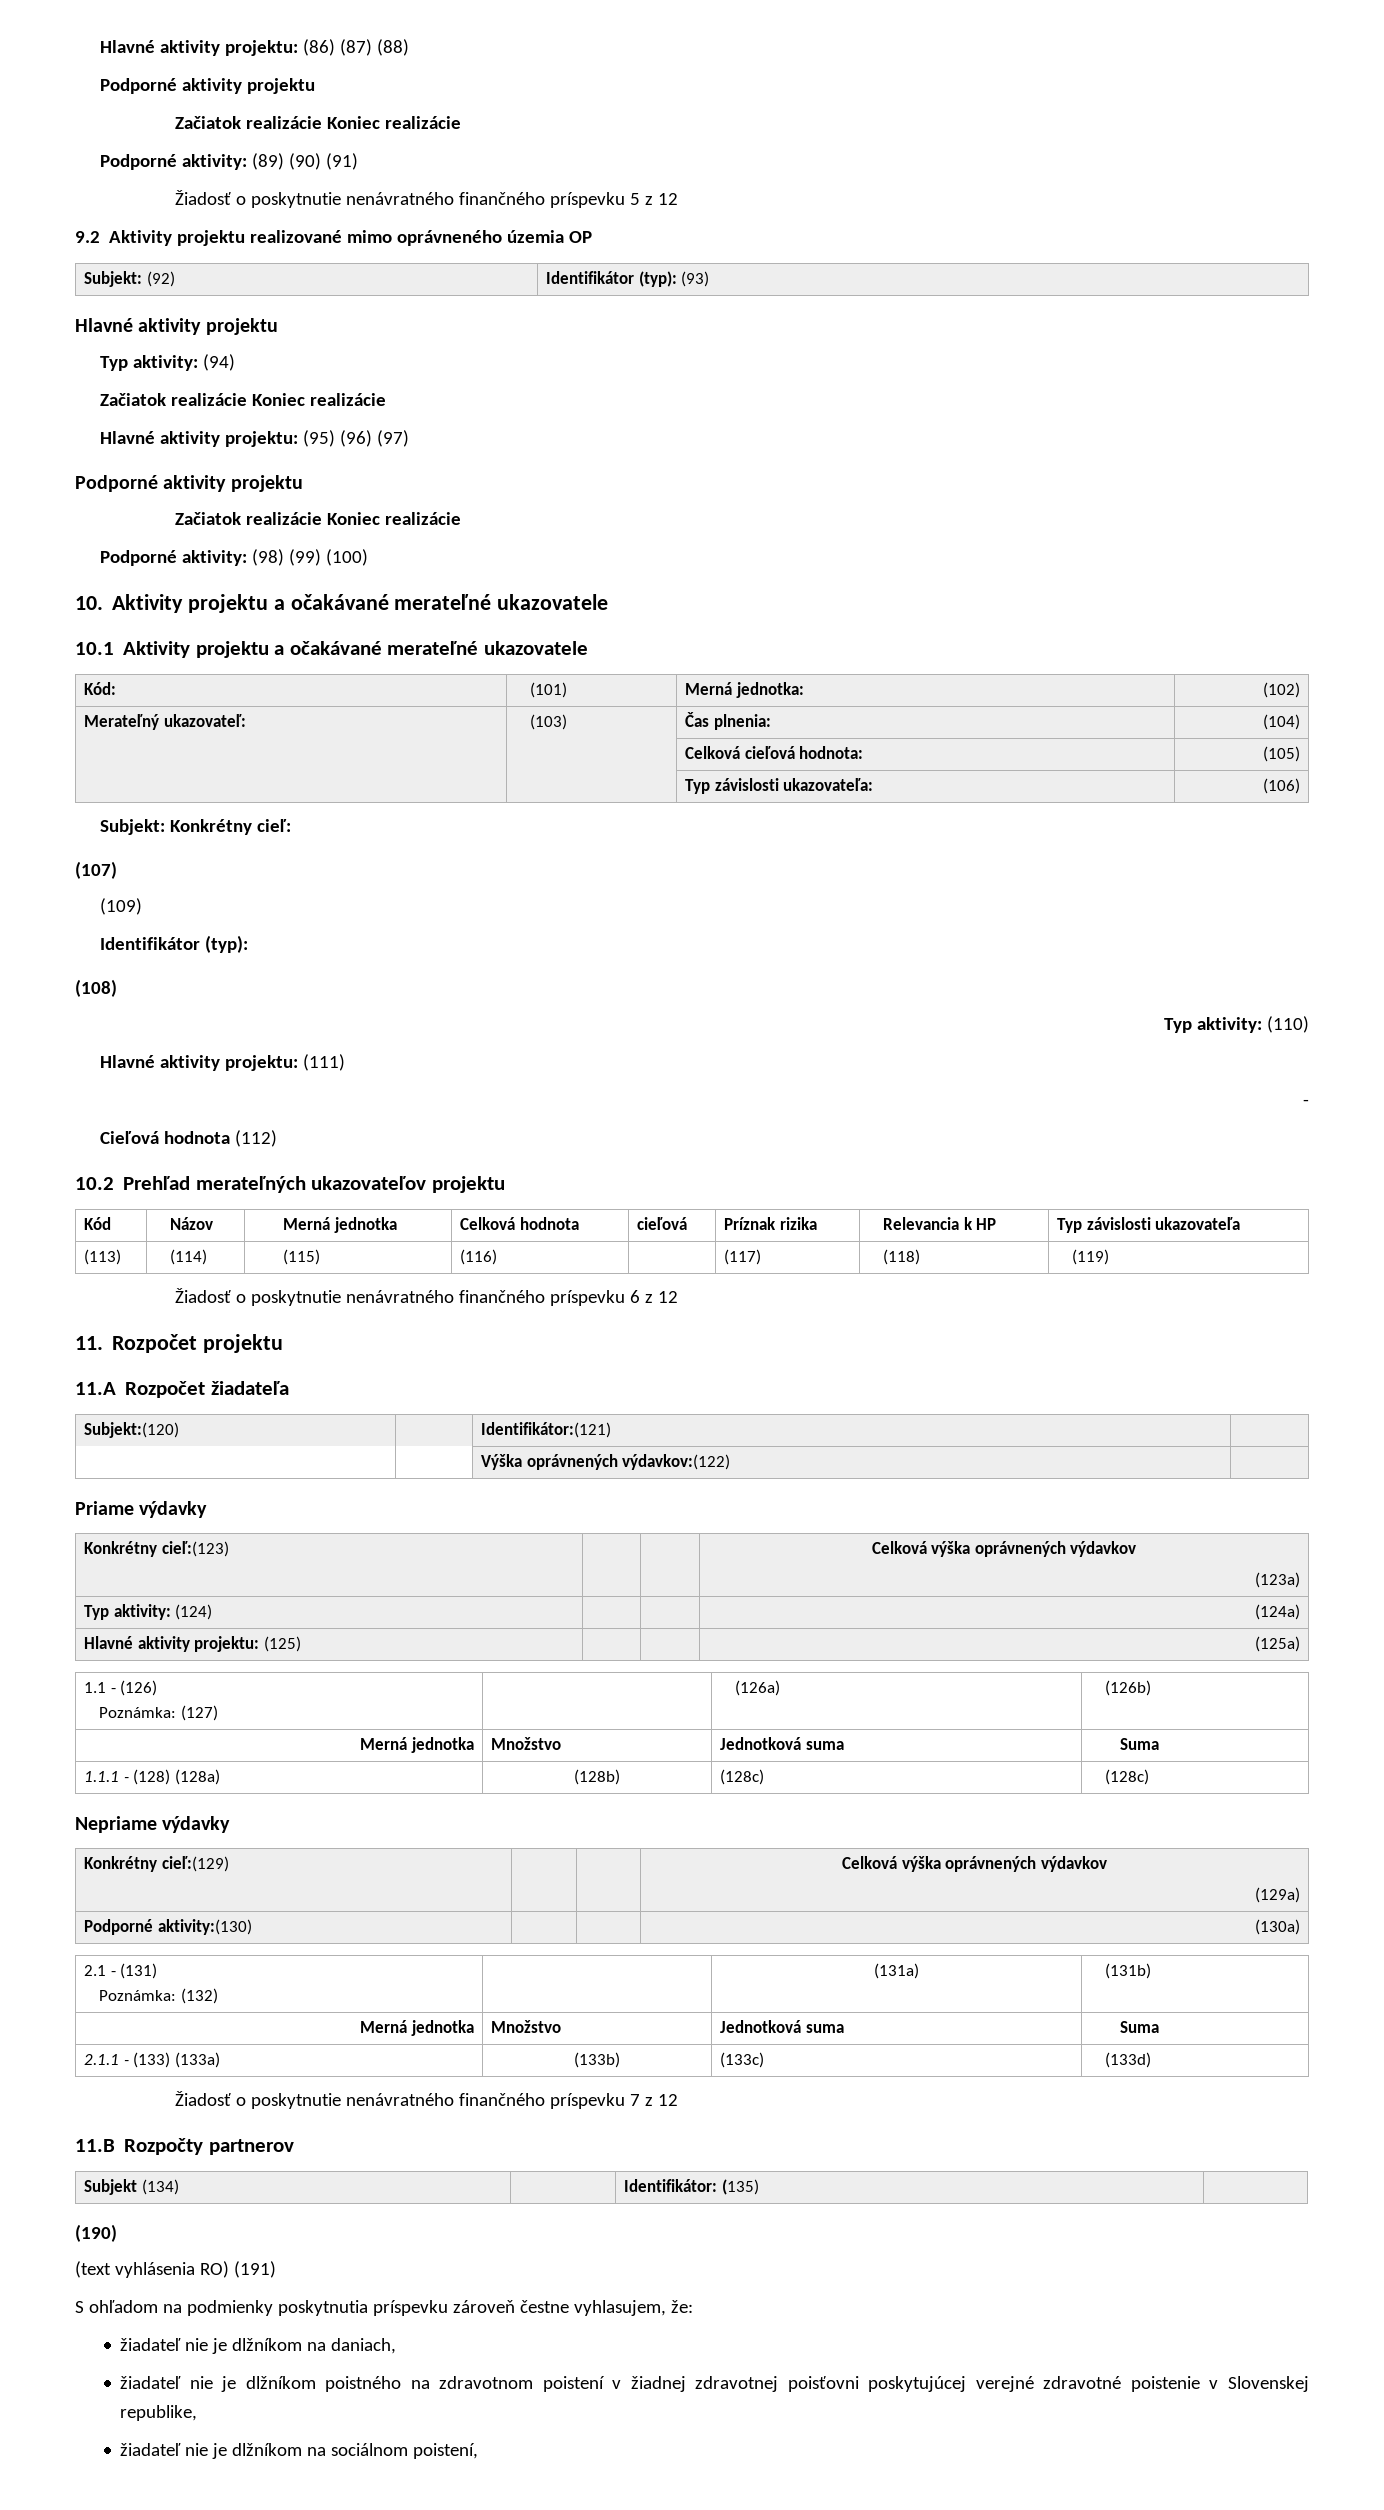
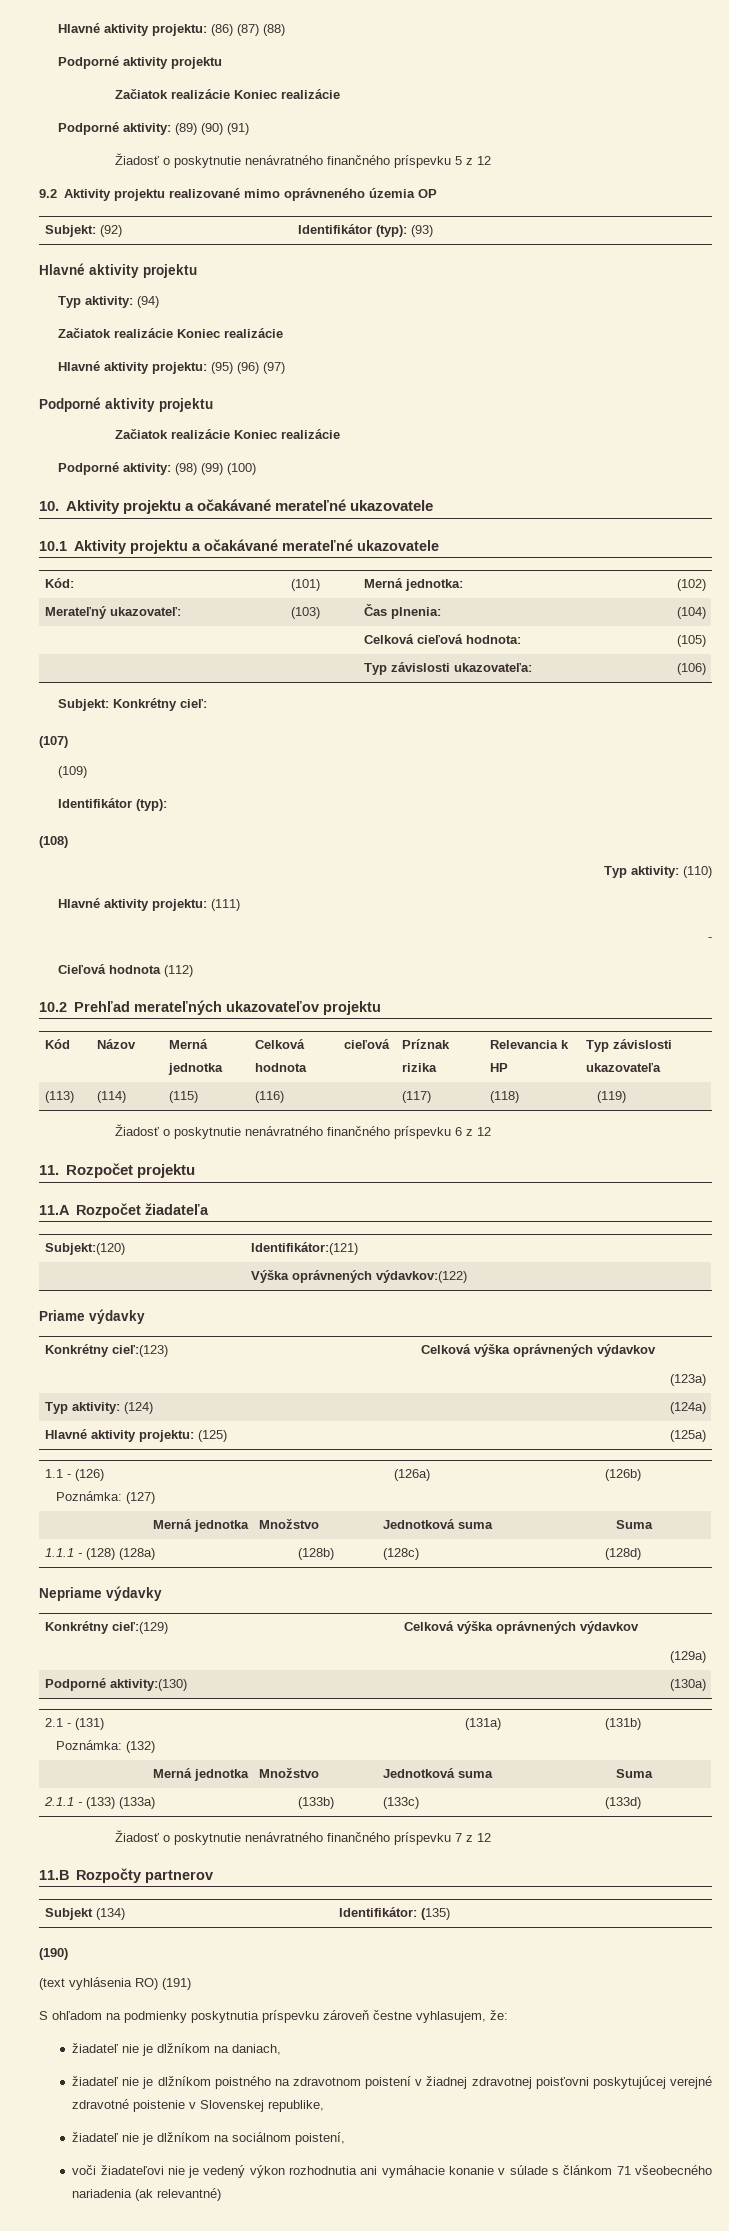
- 1.1.1 - (128) (128a) | (128b) | (128c) | (128c)
+ 1.1.1 - (128) (128a) | (128b) | (128c) | (128d)
+ voči žiadateľovi nie je vedený výkon rozhodnutia ani vymáhacie konanie v súlade s článkom 71 všeobecného nariadenia (ak relevantné)

